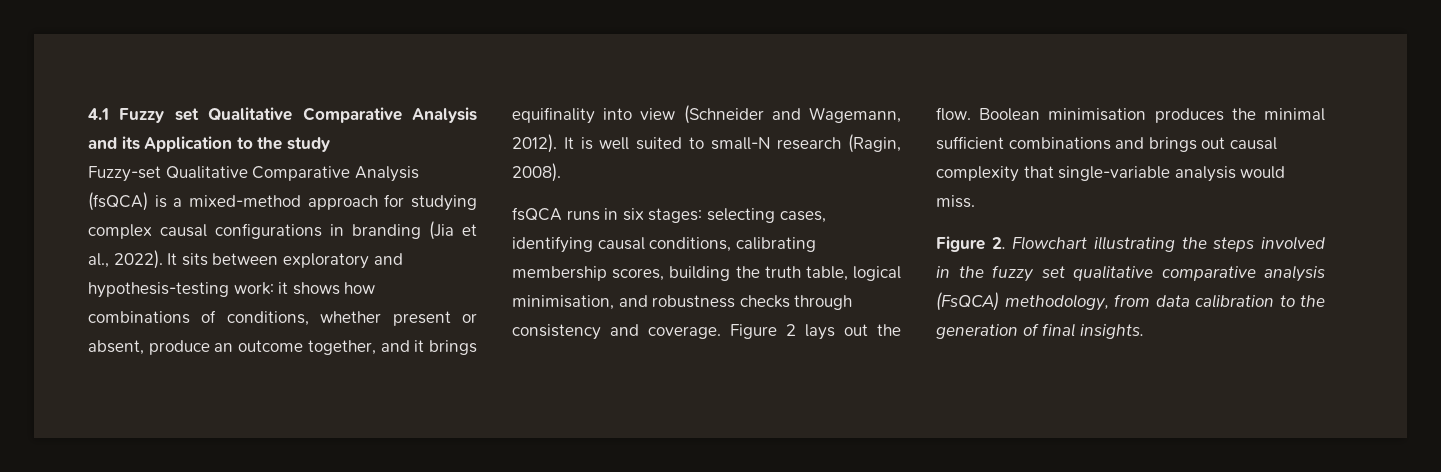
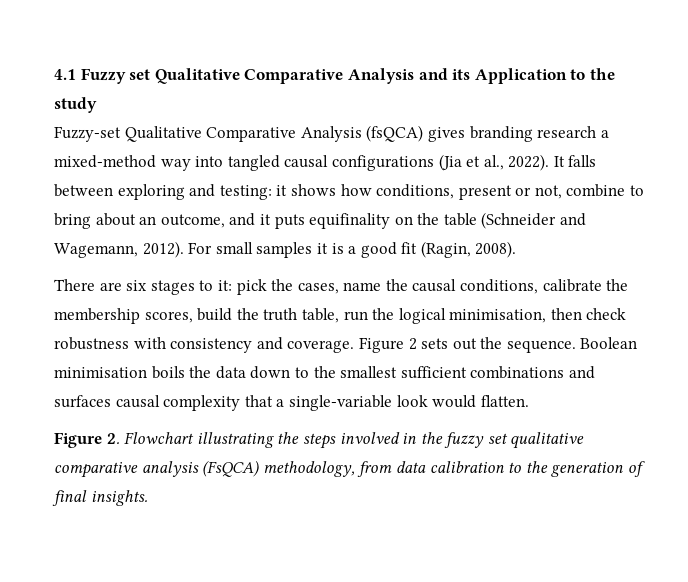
- Fuzzy-set Qualitative Comparative Analysis (fsQCA) is a mixed-method approach for studying complex causal configurations in branding (Jia et al., 2022).
+ Fuzzy-set Qualitative Comparative Analysis (fsQCA) gives branding research a mixed-method way into tangled causal configurations (Jia et al., 2022).
- It sits between exploratory and hypothesis-testing work: it shows how combinations of conditions, whether present or absent, produce an outcome together, and it brings equifinality into view (Schneider and Wagemann, 2012). It is well suited to small-N research (Ragin, 2008).
- fsQCA runs in six stages: selecting cases, identifying causal conditions, calibrating membership scores, building the truth table, logical minimisation, and robustness checks through consistency and coverage.
+ It falls between exploring and testing: it shows how conditions, present or not, combine to bring about an outcome, and it puts equifinality on the table (Schneider and Wagemann, 2012). For small samples it is a good fit (Ragin, 2008).
+ There are six stages to it: pick the cases, name the causal conditions, calibrate the membership scores, build the truth table, run the logical minimisation, then check robustness with consistency and coverage.
- Figure 2 lays out the flow.
+ Figure 2 sets out the sequence.
- Boolean minimisation produces the minimal sufficient combinations and brings out causal complexity that single-variable analysis would miss.
+ Boolean minimisation boils the data down to the smallest sufficient combinations and surfaces causal complexity that a single-variable look would flatten.

